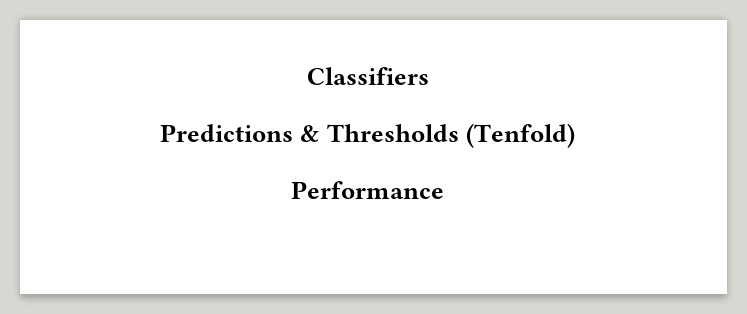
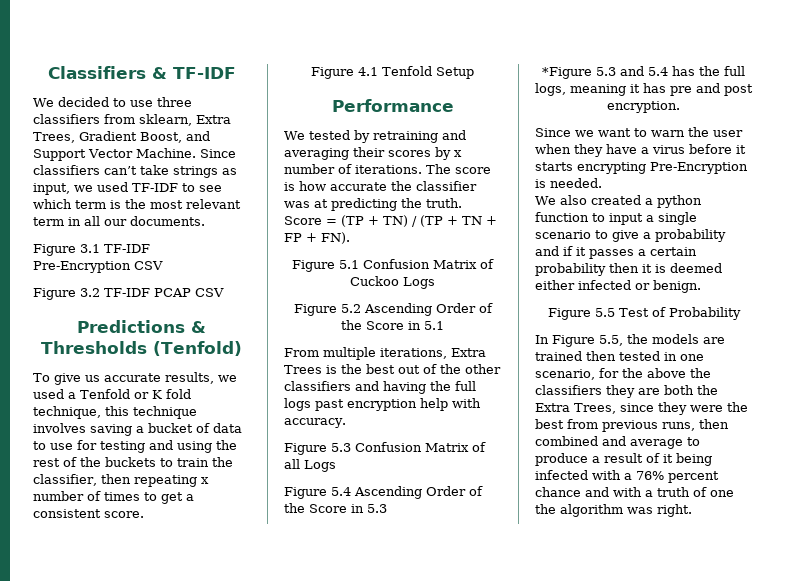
- Classifiers
+ Classifiers & TF-IDF
+ We decided to use three classifiers from sklearn, Extra Trees, Gradient Boost, and Support Vector Machine. Since classifiers can’t take strings as input, we used TF-IDF to see which term is the most relevant term in all our documents.
+ Figure 3.1 TF-IDF Pre-Encryption CSV
+ Figure 3.2 TF-IDF PCAP CSV
  Predictions & Thresholds (Tenfold)
+ To give us accurate results, we used a Tenfold or K fold technique, this technique involves saving a bucket of data to use for testing and using the rest of the buckets to train the classifier, then repeating x number of times to get a consistent score.
+ Figure 4.1 Tenfold Setup
  Performance
+ We tested by retraining and averaging their scores by x number of iterations. The score is how accurate the classifier was at predicting the truth. Score = (TP + TN) / (TP + TN + FP + FN).
+ Figure 5.1 Confusion Matrix of Cuckoo Logs
+ Figure 5.2 Ascending Order of the Score in 5.1
+ From multiple iterations, Extra Trees is the best out of the other classifiers and having the full logs past encryption help with accuracy.
+ Figure 5.3 Confusion Matrix of all Logs
+ Figure 5.4 Ascending Order of the Score in 5.3
+ *Figure 5.3 and 5.4 has the full logs, meaning it has pre and post encryption.
+ Since we want to warn the user when they have a virus before it starts encrypting Pre-Encryption is needed.
+ We also created a python function to input a single scenario to give a probability and if it passes a certain probability then it is deemed either infected or benign.
+ Figure 5.5 Test of Probability
+ In Figure 5.5, the models are trained then tested in one scenario, for the above the classifiers they are both the Extra Trees, since they were the best from previous runs, then combined and average to produce a result of it being infected with a 76% percent chance and with a truth of one the algorithm was right.

